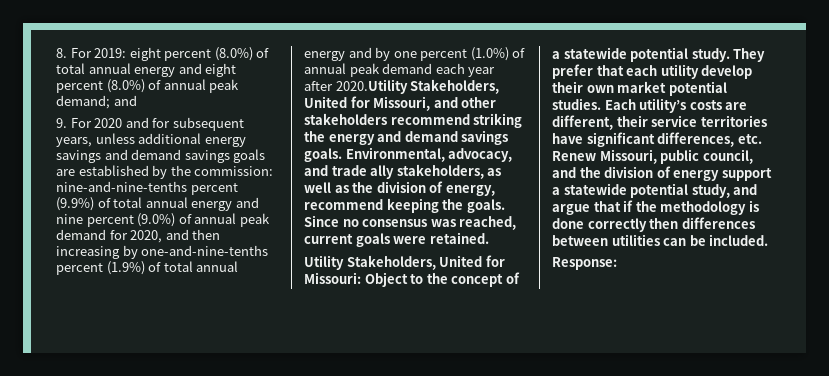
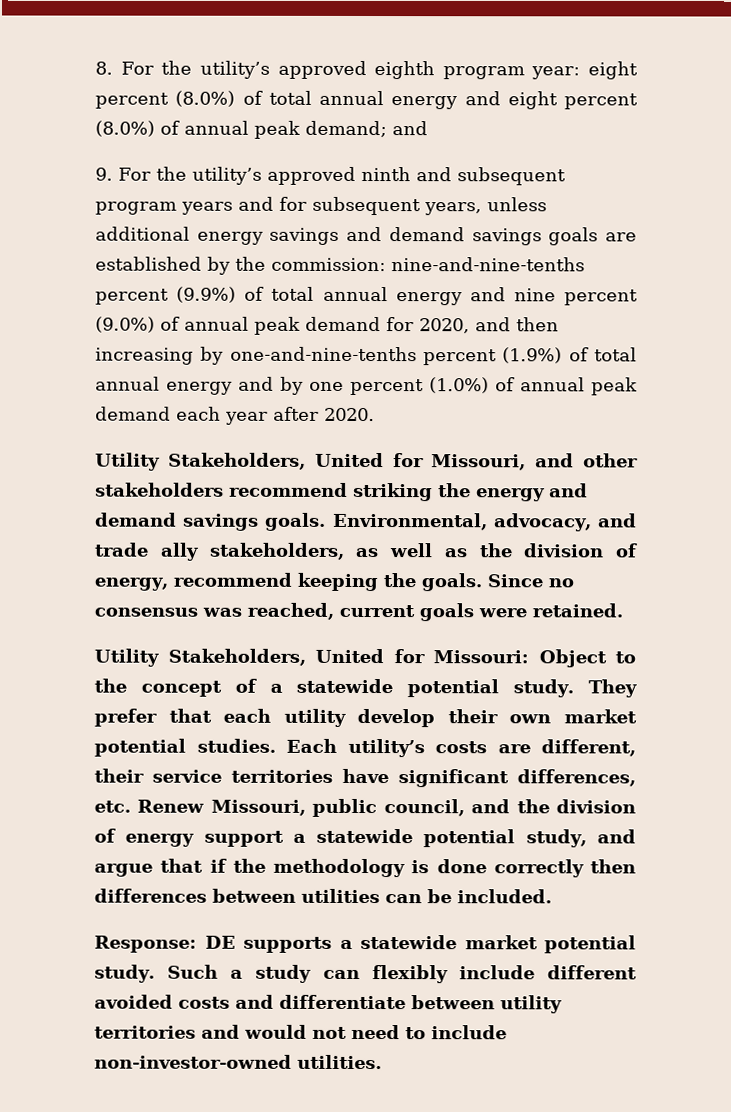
- 8. For 2019: eight percent (8.0%) of total annual energy and eight percent (8.0%) of annual peak demand; and
+ 8. For the utility’s approved eighth program year: eight percent (8.0%) of total annual energy and eight percent (8.0%) of annual peak demand; and
- 9. For 2020 and for subsequent years, unless additional energy savings and demand savings goals are established by the commission:
+ 9. For the utility’s approved ninth and subsequent program years and for subsequent years, unless additional energy savings and demand savings goals are established by the commission:
- nine-and-nine-tenths percent (9.9%) of total annual energy and nine percent (9.0%) of annual peak demand for 2020, and then increasing by one-and-nine-tenths percent (1.9%) of total annual energy and by one percent (1.0%) of annual peak demand each year after 2020.Utility Stakeholders, United for Missouri, and other stakeholders recommend striking the energy and demand savings goals.
+ nine-and-nine-tenths percent (9.9%) of total annual energy and nine percent (9.0%) of annual peak demand for 2020, and then increasing by one-and-nine-tenths percent (1.9%) of total annual energy and by one percent (1.0%) of annual peak demand each year after 2020.
+ Utility Stakeholders, United for Missouri, and other stakeholders recommend striking the energy and demand savings goals.
- Response:
+ Response: DE supports a statewide market potential study. Such a study can flexibly include different avoided costs and differentiate between utility territories and would not need to include non-investor-owned utilities.

